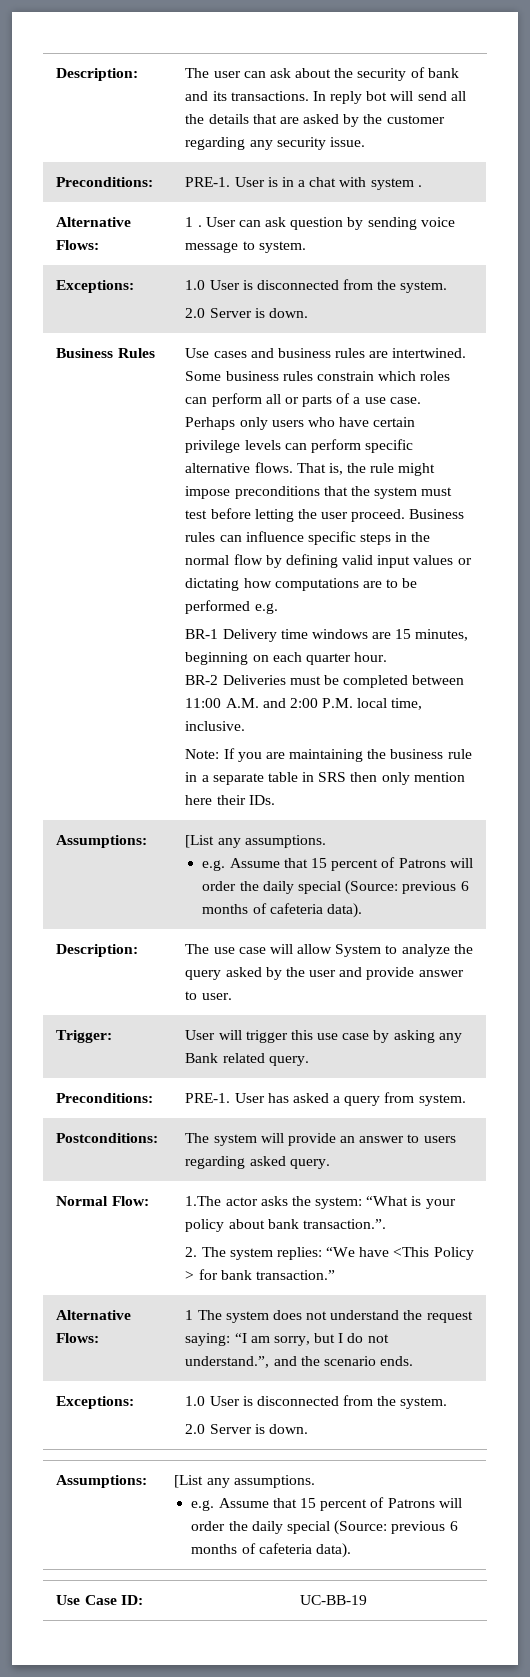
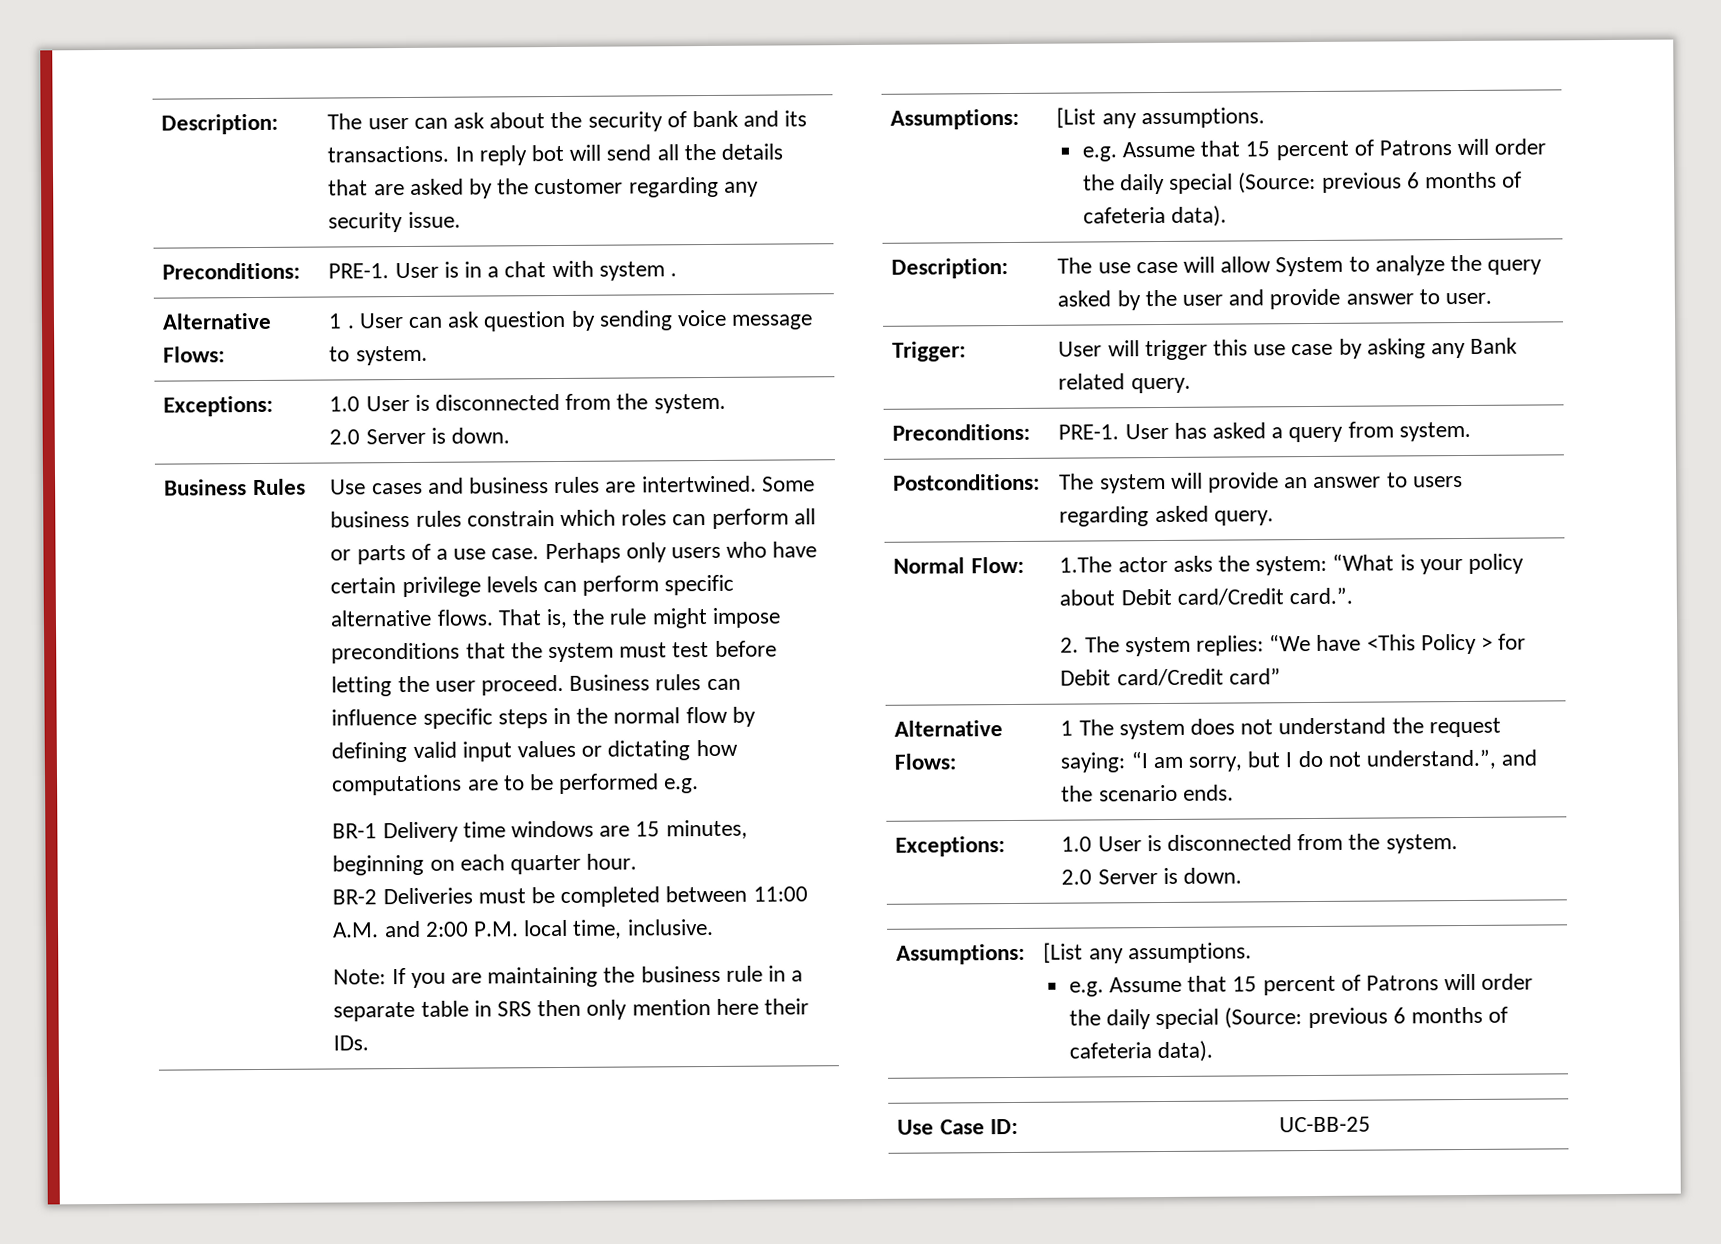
- Normal Flow: | 1.The actor asks the system: “What is your policy about bank transaction.”.
- 2. The system replies: “We have <This Policy > for bank transaction.”
+ Normal Flow: | 1.The actor asks the system: “What is your policy about Debit card/Credit card.”.
+ 2. The system replies: “We have <This Policy > for Debit card/Credit card”
- Use Case ID: | UC-BB-19
+ Use Case ID: | UC-BB-25

